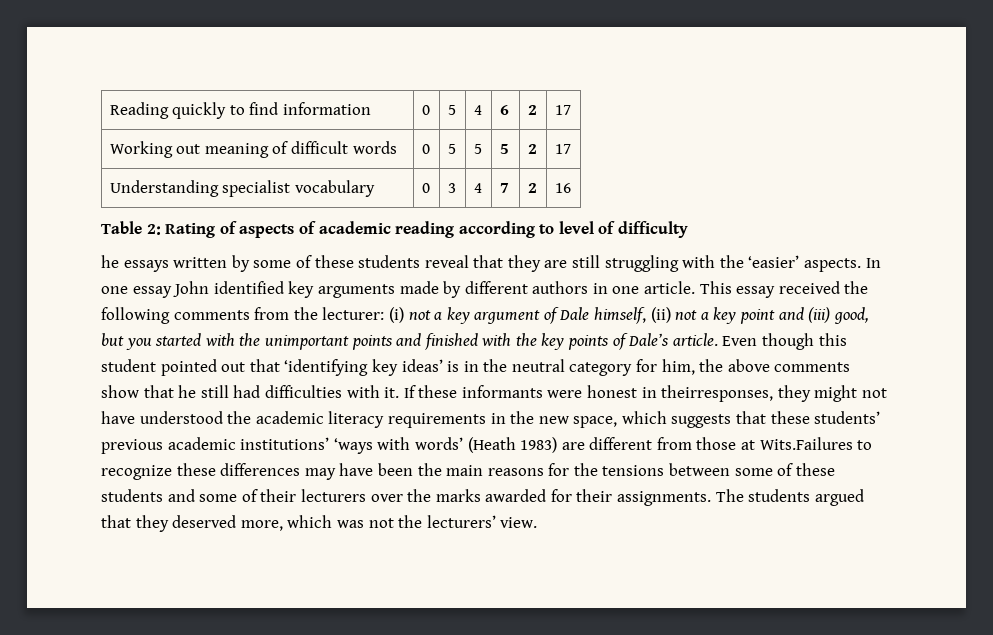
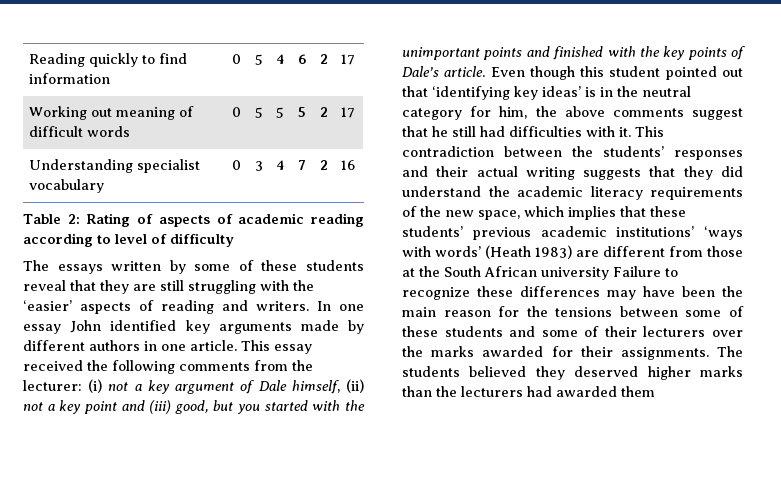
- he essays written by some of these students reveal that they are still struggling with the ‘easier’ aspects.
+ The essays written by some of these students reveal that they are still struggling with the ‘easier’ aspects of reading and writers.
- Even though this student pointed out that ‘identifying key ideas’ is in the neutral category for him, the above comments show that he still had difficulties with it.
+ Even though this student pointed out that ‘identifying key ideas’ is in the neutral category for him, the above comments suggest that he still had difficulties with it.
- If these informants were honest in theirresponses, they might not have understood the academic literacy requirements in the new space, which suggests that these students’ previous academic institutions’ ‘ways with words’ (Heath 1983) are different from those at Wits.Failures to recognize these differences may have been the main reasons for the tensions between some of these students and some of their lecturers over the marks awarded for their assignments.
+ This contradiction between the students’ responses and their actual writing suggests that they did understand the academic literacy requirements of the new space, which implies that these students’ previous academic institutions’ ‘ways with words’ (Heath 1983) are different from those at the South African university Failure to recognize these differences may have been the main reason for the tensions between some of these students and some of their lecturers over the marks awarded for their assignments.
- The students argued that they deserved more, which was not the lecturers’ view.
+ The students believed they deserved higher marks than the lecturers had awarded them

